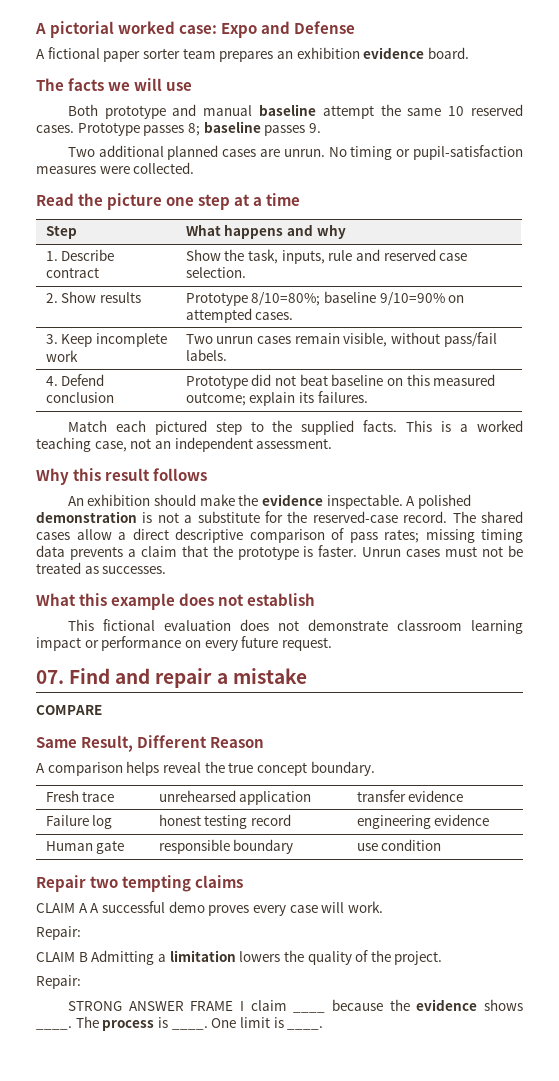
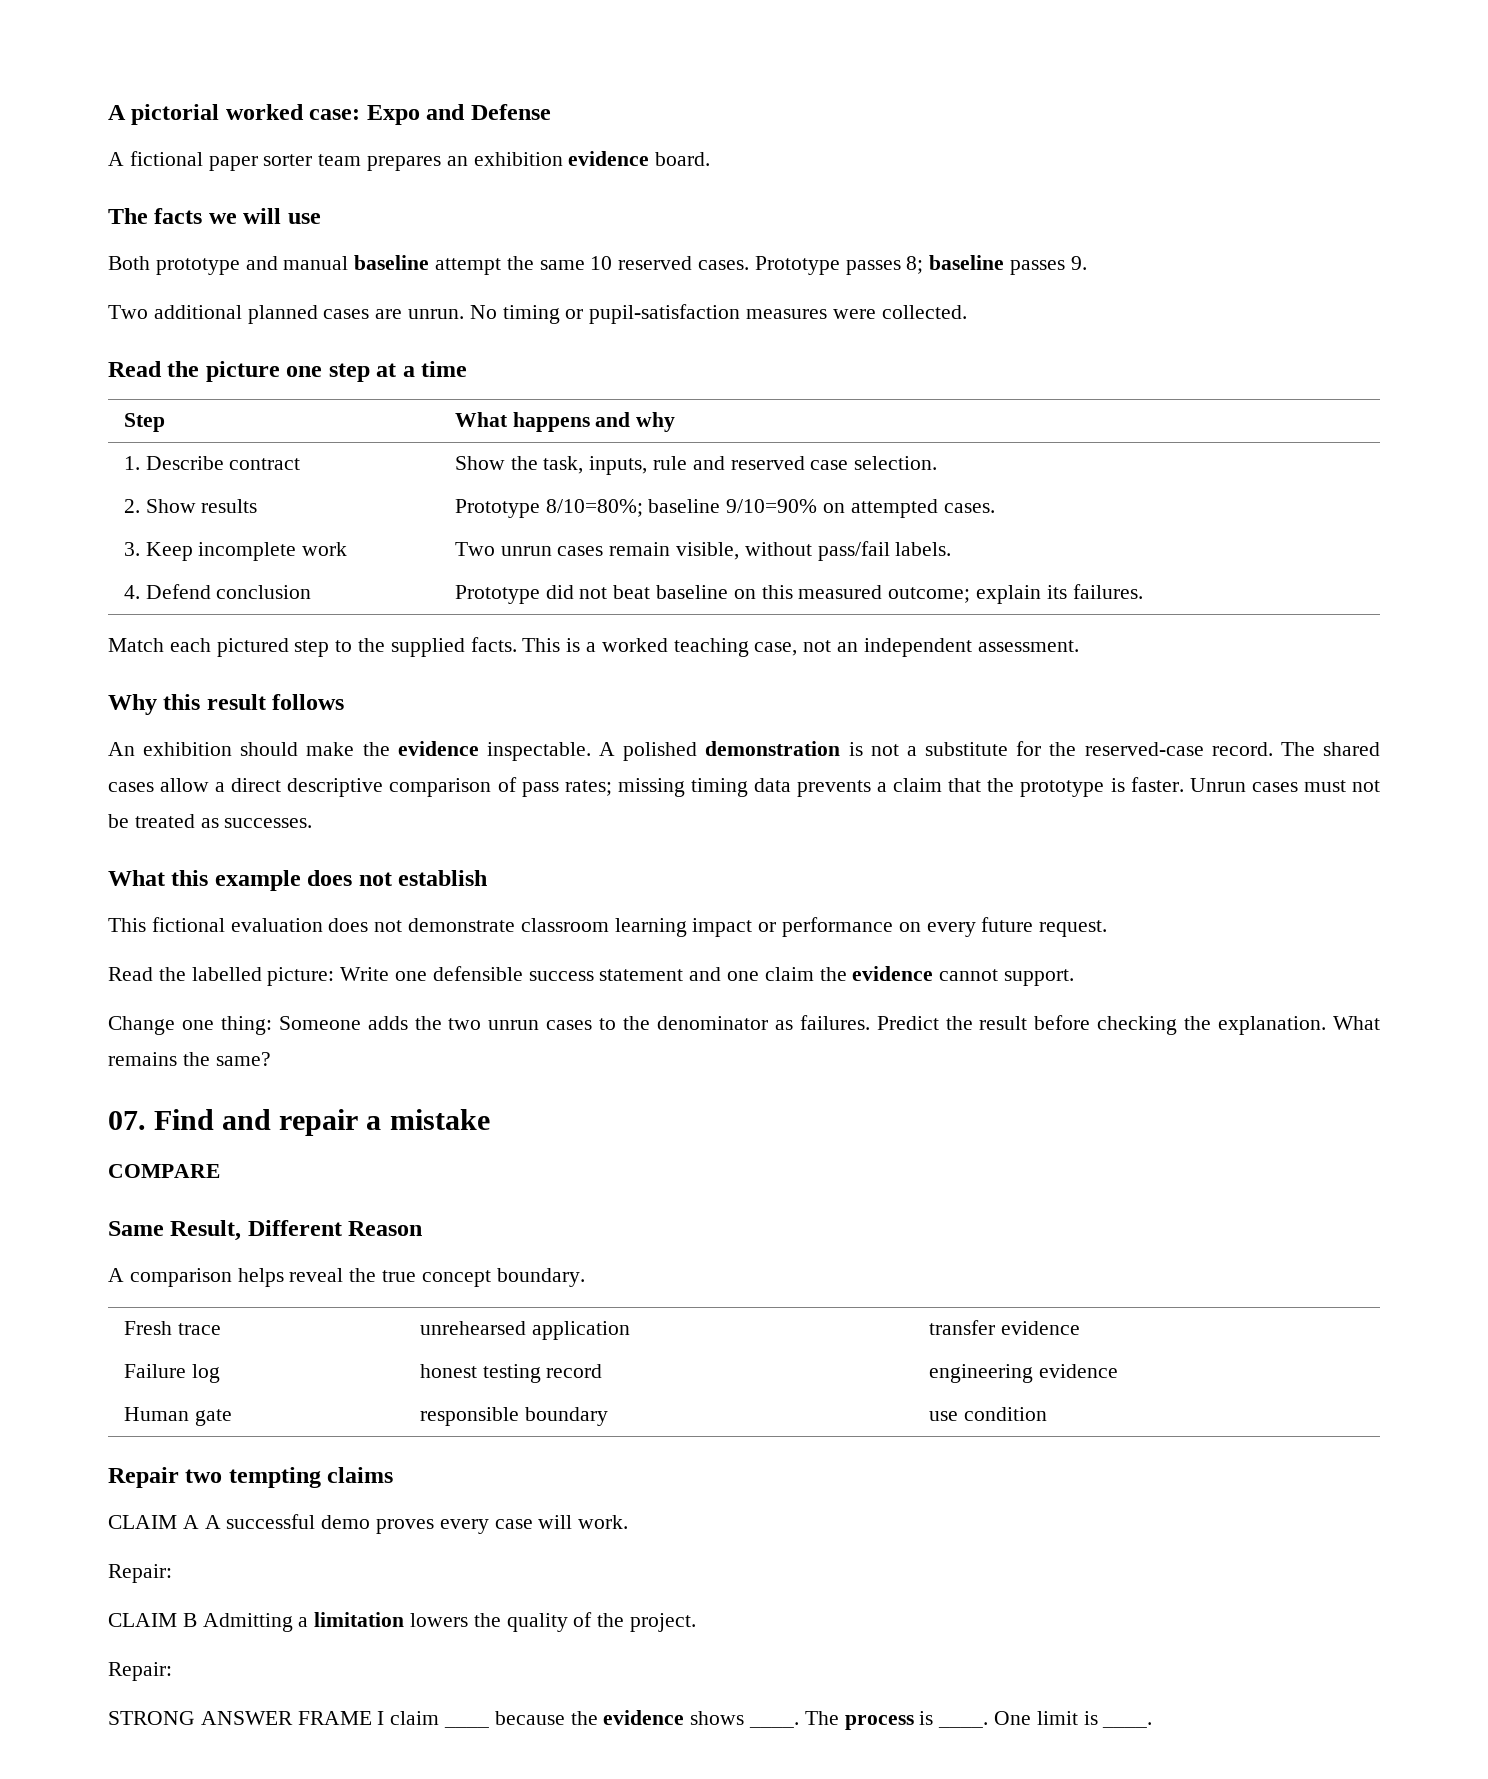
+ Read the labelled picture: Write one defensible success statement and one claim the evidence cannot support.
+ Change one thing: Someone adds the two unrun cases to the denominator as failures. Predict the result before checking the explanation. What remains the same?

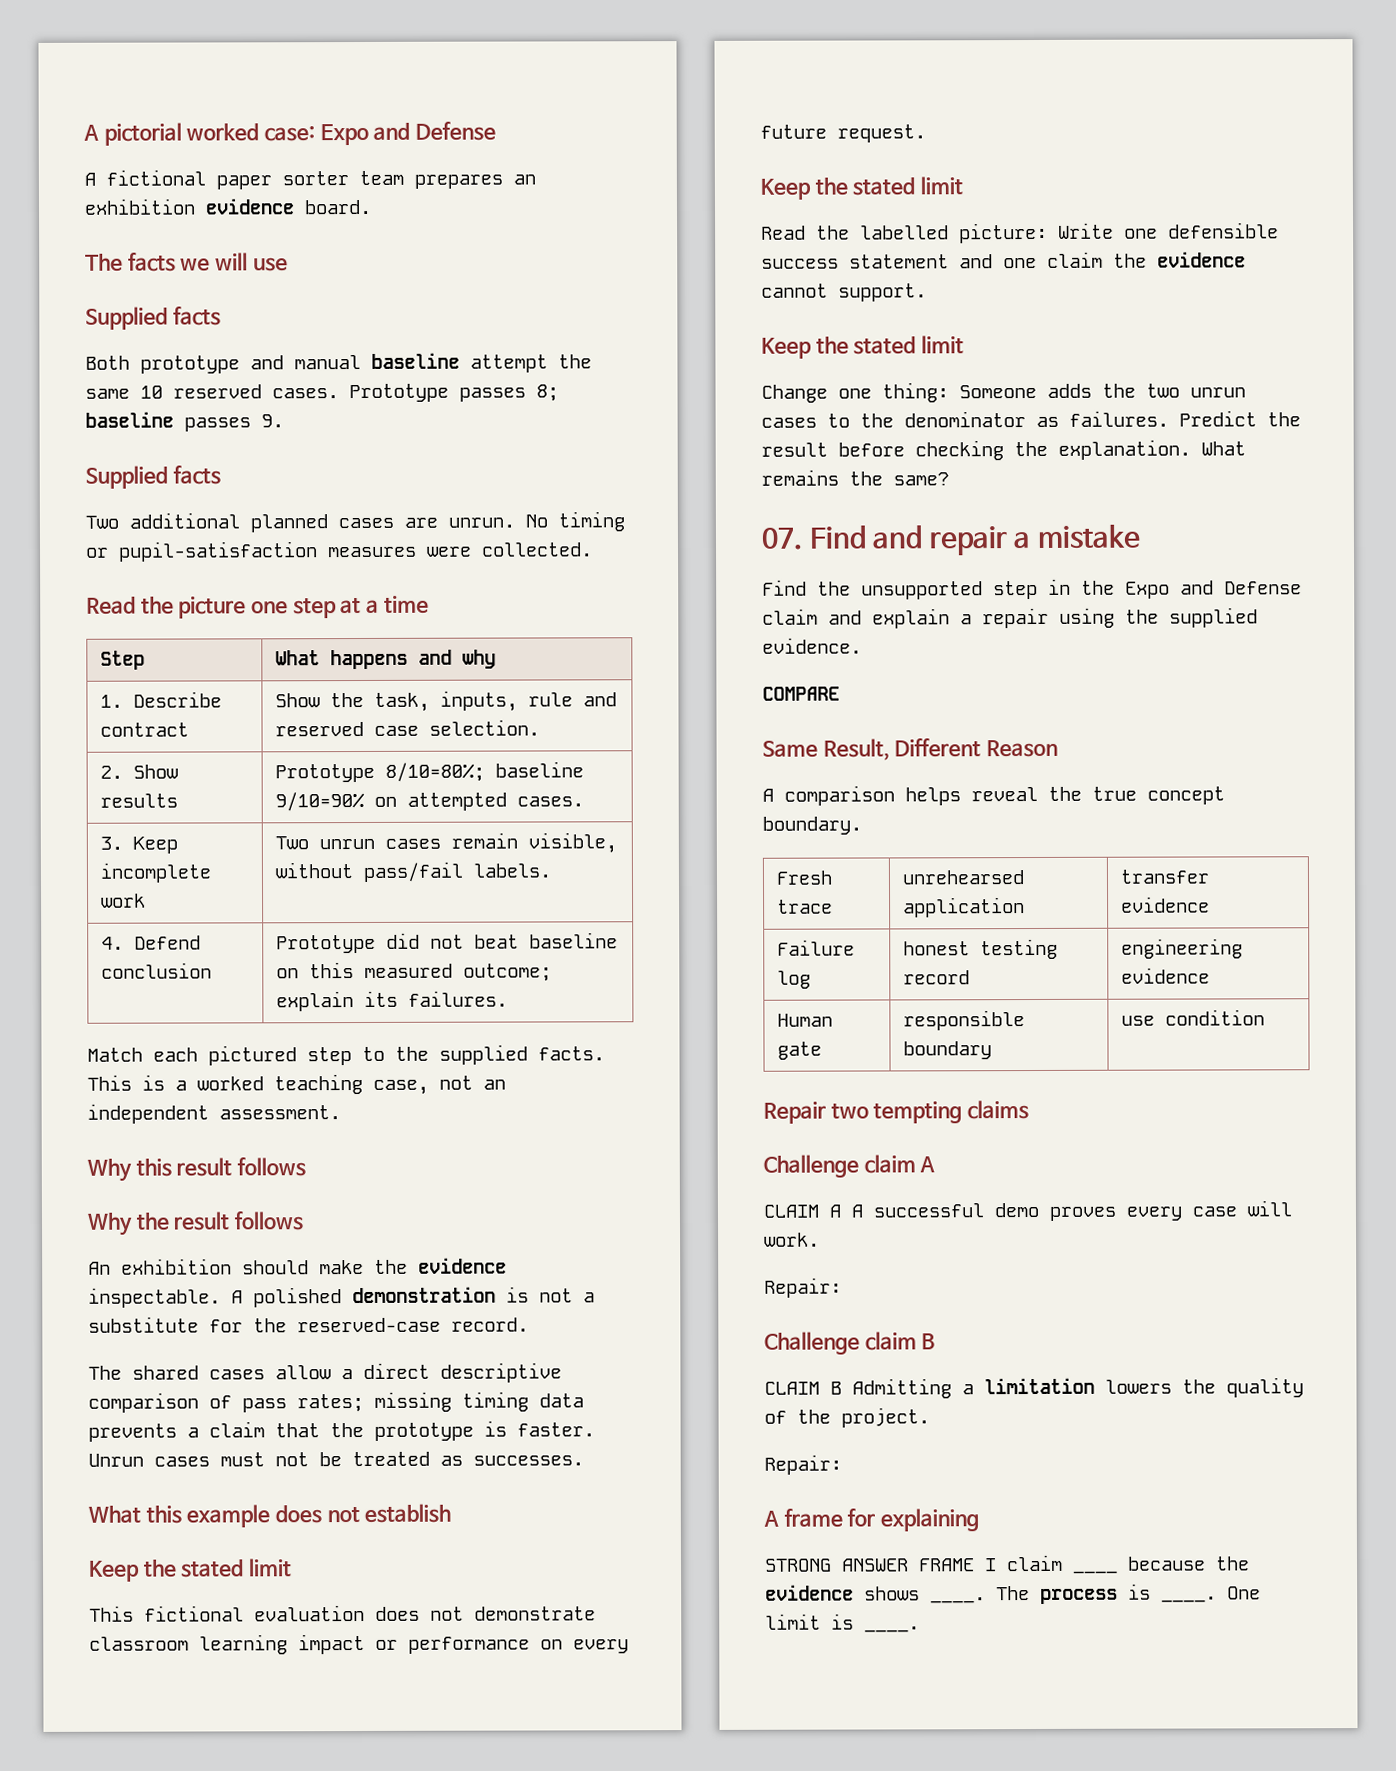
  The facts we will use
+ Supplied facts
  Prototype passes 8; baseline passes 9.
+ Supplied facts
+ Why the result follows
- A polished demonstration is not a substitute for the reserved-case record. The shared cases allow a direct descriptive comparison of pass rates; missing timing data prevents a claim that the prototype is faster.
+ A polished demonstration is not a substitute for the reserved-case record.
+ The shared cases allow a direct descriptive comparison of pass rates; missing timing data prevents a claim that the prototype is faster.
  What this example does not establish
+ Keep the stated limit
  This fictional evaluation does not demonstrate classroom learning impact or performance on every future request.
+ Keep the stated limit
  Read the labelled picture: Write one defensible success statement and one claim the evidence cannot support.
+ Keep the stated limit
+ Find the unsupported step in the Expo and Defense claim and explain a repair using the supplied evidence.
+ Challenge claim A
+ Challenge claim B
+ A frame for explaining

